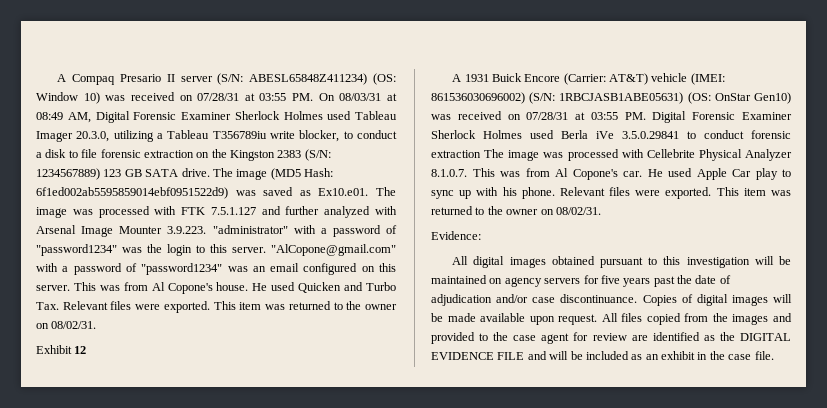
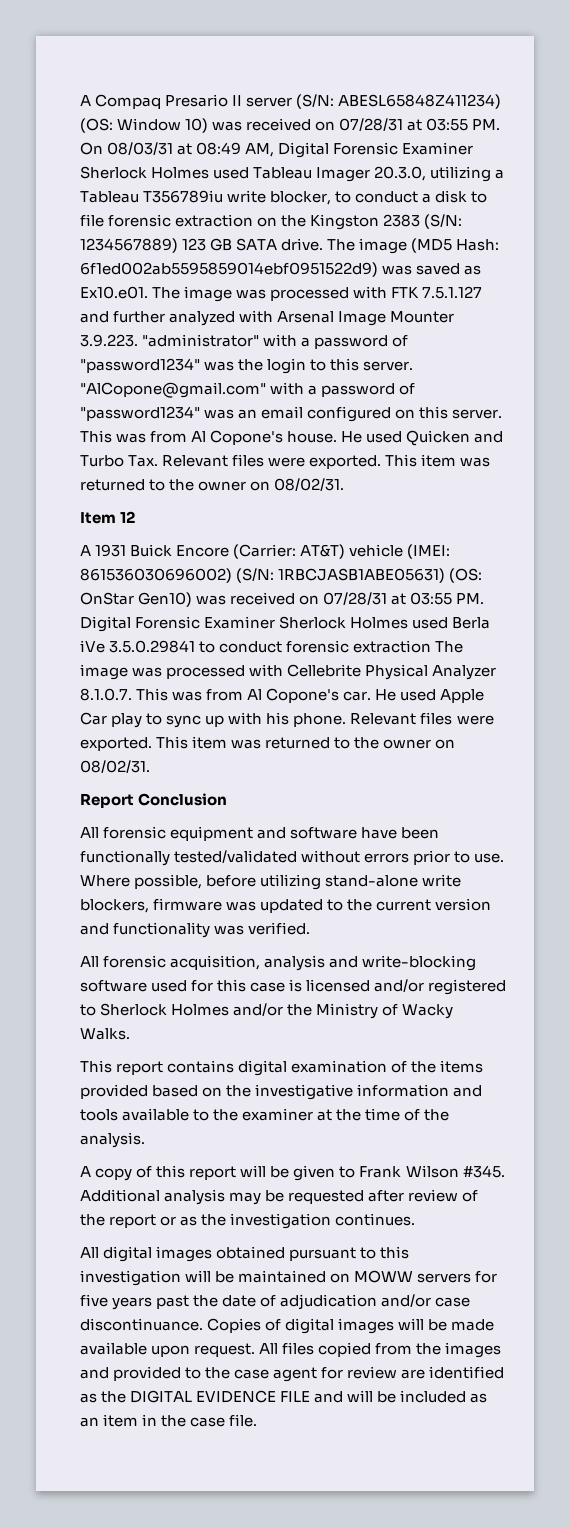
- Exhibit 12
+ Item 12
- Evidence:
+ Report Conclusion
+ All forensic equipment and software have been functionally tested/validated without errors prior to use. Where possible, before utilizing stand-alone write blockers, firmware was updated to the current version and functionality was verified.
+ All forensic acquisition, analysis and write-blocking software used for this case is licensed and/or registered to Sherlock Holmes and/or the Ministry of Wacky Walks.
+ This report contains digital examination of the items provided based on the investigative information and tools available to the examiner at the time of the analysis.
+ A copy of this report will be given to Frank Wilson #345. Additional analysis may be requested after review of the report or as the investigation continues.
- All digital images obtained pursuant to this investigation will be maintained on agency servers for five years past the date of adjudication and/or case discontinuance.
+ All digital images obtained pursuant to this investigation will be maintained on MOWW servers for five years past the date of adjudication and/or case discontinuance.
- All files copied from the images and provided to the case agent for review are identified as the DIGITAL EVIDENCE FILE and will be included as an exhibit in the case file.
+ All files copied from the images and provided to the case agent for review are identified as the DIGITAL EVIDENCE FILE and will be included as an item in the case file.

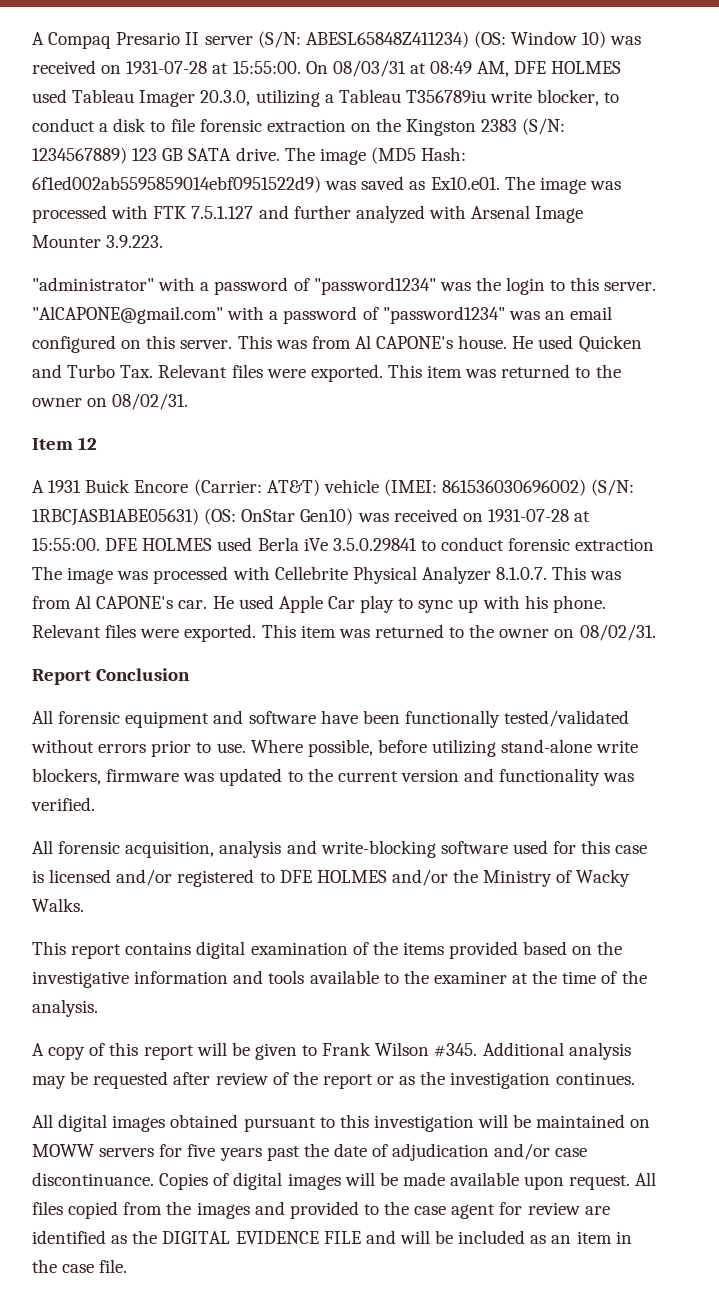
- A Compaq Presario II server (S/N: ABESL65848Z411234) (OS: Window 10) was received on 07/28/31 at 03:55 PM. On 08/03/31 at 08:49 AM, Digital Forensic Examiner Sherlock Holmes used Tableau Imager 20.3.0, utilizing a Tableau T356789iu write blocker, to conduct a disk to file forensic extraction on the Kingston 2383 (S/N: 1234567889) 123 GB SATA drive.
+ A Compaq Presario II server (S/N: ABESL65848Z411234) (OS: Window 10) was received on 1931-07-28 at 15:55:00. On 08/03/31 at 08:49 AM, DFE HOLMES used Tableau Imager 20.3.0, utilizing a Tableau T356789iu write blocker, to conduct a disk to file forensic extraction on the Kingston 2383 (S/N: 1234567889) 123 GB SATA drive.
- The image (MD5 Hash: 6f1ed002ab5595859014ebf0951522d9) was saved as Ex10.e01. The image was processed with FTK 7.5.1.127 and further analyzed with Arsenal Image Mounter 3.9.223. "administrator" with a password of "password1234" was the login to this server.
+ The image (MD5 Hash: 6f1ed002ab5595859014ebf0951522d9) was saved as Ex10.e01. The image was processed with FTK 7.5.1.127 and further analyzed with Arsenal Image Mounter 3.9.223.
+ "administrator" with a password of "password1234" was the login to this server.
- "AlCopone@gmail.com" with a password of "password1234" was an email configured on this server.
+ "AlCAPONE@gmail.com" with a password of "password1234" was an email configured on this server.
- This was from Al Copone's house.
+ This was from Al CAPONE's house.
- A 1931 Buick Encore (Carrier: AT&T) vehicle (IMEI: 861536030696002) (S/N: 1RBCJASB1ABE05631) (OS: OnStar Gen10) was received on 07/28/31 at 03:55 PM. Digital Forensic Examiner Sherlock Holmes used Berla iVe 3.5.0.29841 to conduct forensic extraction The image was processed with Cellebrite Physical Analyzer 8.1.0.7. This was from Al Copone's car.
+ A 1931 Buick Encore (Carrier: AT&T) vehicle (IMEI: 861536030696002) (S/N: 1RBCJASB1ABE05631) (OS: OnStar Gen10) was received on 1931-07-28 at 15:55:00. DFE HOLMES used Berla iVe 3.5.0.29841 to conduct forensic extraction The image was processed with Cellebrite Physical Analyzer 8.1.0.7. This was from Al CAPONE's car.
- All forensic acquisition, analysis and write-blocking software used for this case is licensed and/or registered to Sherlock Holmes and/or the Ministry of Wacky Walks.
+ All forensic acquisition, analysis and write-blocking software used for this case is licensed and/or registered to DFE HOLMES and/or the Ministry of Wacky Walks.

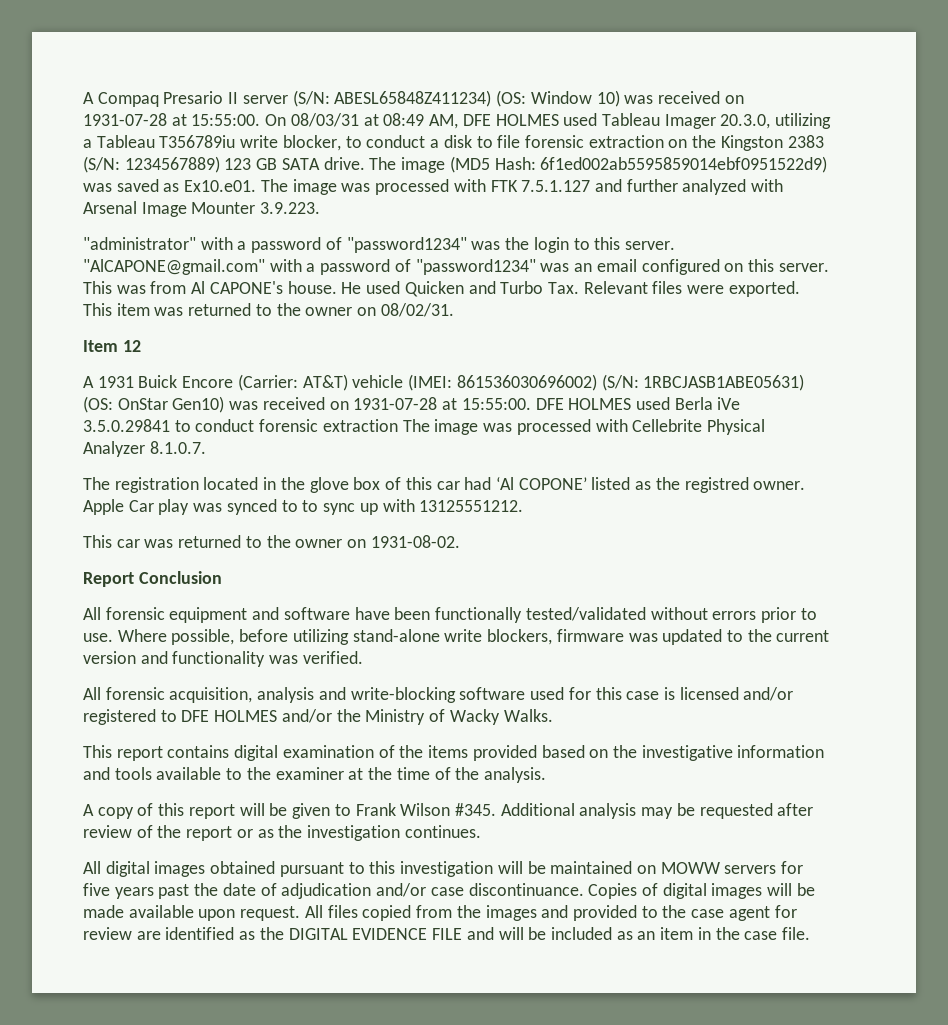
- DFE HOLMES used Berla iVe 3.5.0.29841 to conduct forensic extraction The image was processed with Cellebrite Physical Analyzer 8.1.0.7. This was from Al CAPONE's car. He used Apple Car play to sync up with his phone. Relevant files were exported. This item was returned to the owner on 08/02/31.
+ DFE HOLMES used Berla iVe 3.5.0.29841 to conduct forensic extraction The image was processed with Cellebrite Physical Analyzer 8.1.0.7.
+ The registration located in the glove box of this car had ‘Al COPONE’ listed as the registred owner. Apple Car play was synced to to sync up with 13125551212.
+ This car was returned to the owner on 1931-08-02.

